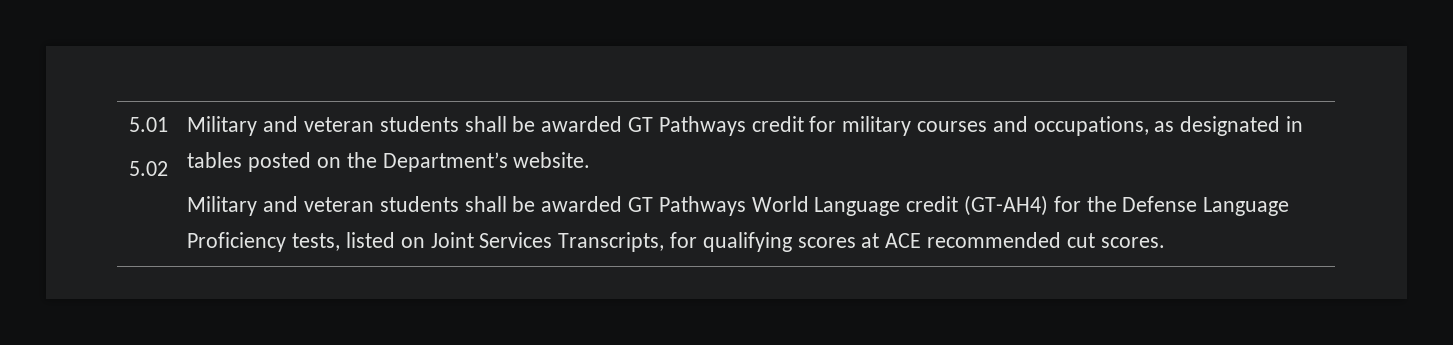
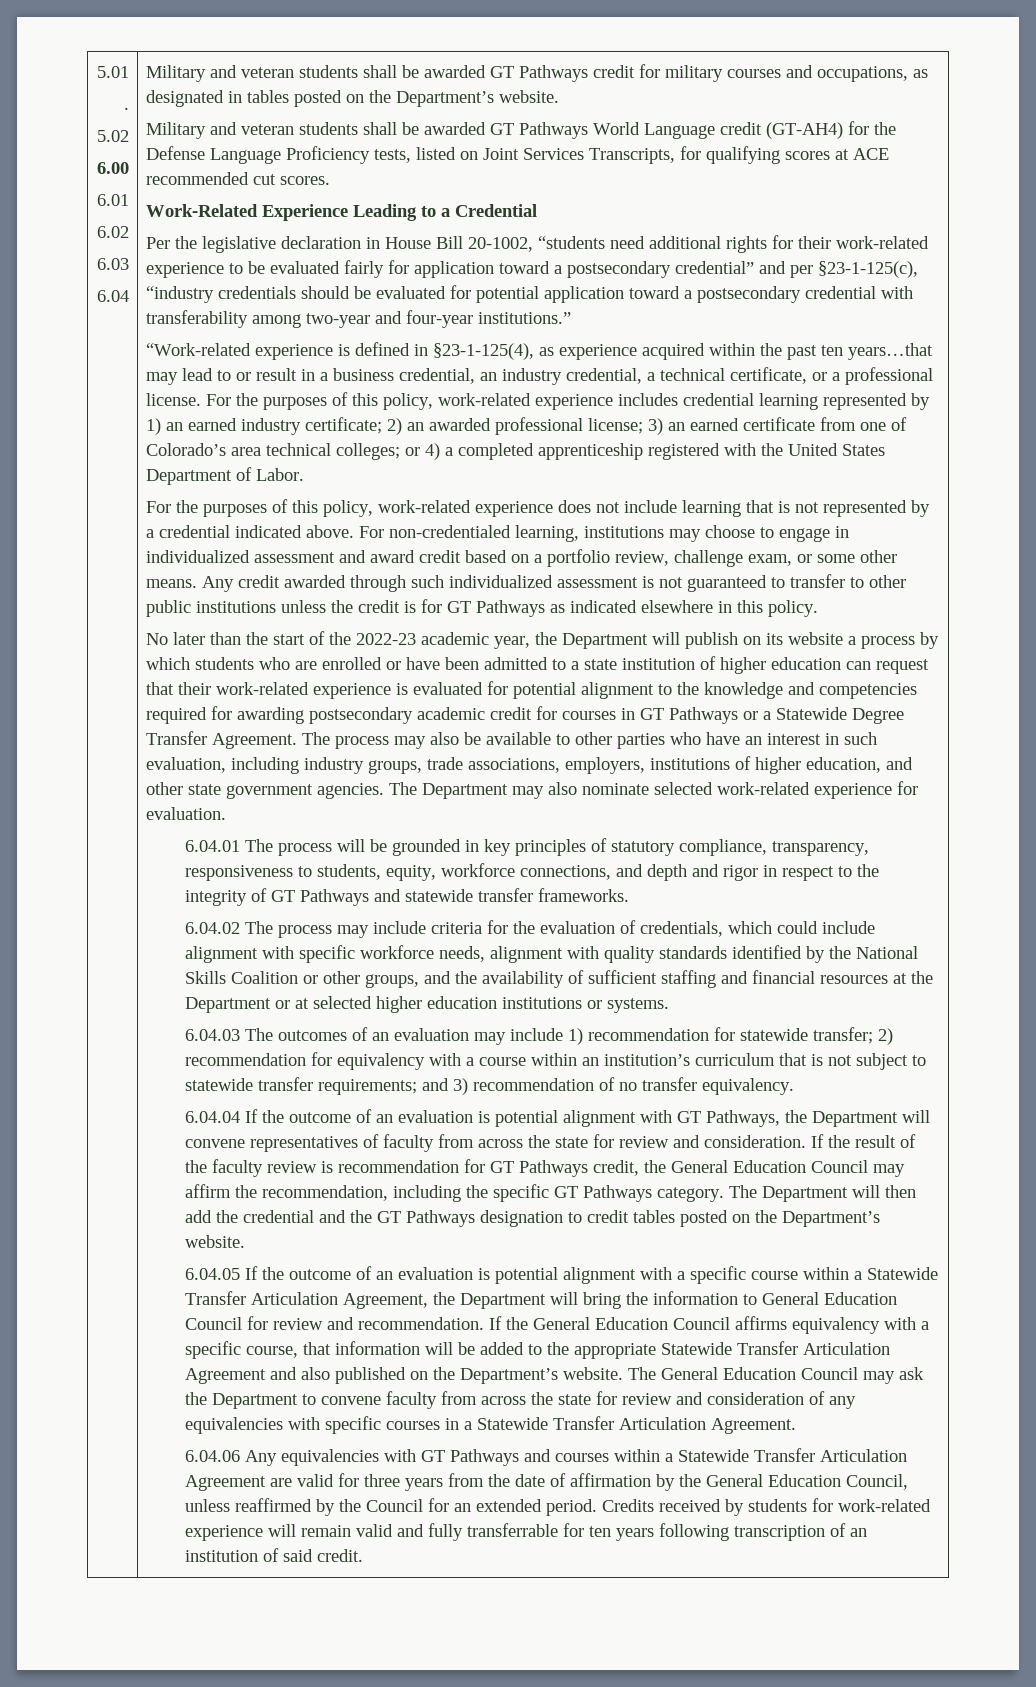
+ .
+ 6.00
+ 6.01
+ 6.02
+ 6.03
+ 6.04
+ Work-Related Experience Leading to a Credential
+ Per the legislative declaration in House Bill 20-1002, “students need additional rights for their work-related experience to be evaluated fairly for application toward a postsecondary credential” and per §23-1-125(c), “industry credentials should be evaluated for potential application toward a postsecondary credential with transferability among two-year and four-year institutions.”
+ “Work-related experience is defined in §23-1-125(4), as experience acquired within the past ten years…that may lead to or result in a business credential, an industry credential, a technical certificate, or a professional license. For the purposes of this policy, work-related experience includes credential learning represented by 1) an earned industry certificate; 2) an awarded professional license; 3) an earned certificate from one of Colorado’s area technical colleges; or 4) a completed apprenticeship registered with the United States Department of Labor.
+ For the purposes of this policy, work-related experience does not include learning that is not represented by a credential indicated above. For non-credentialed learning, institutions may choose to engage in individualized assessment and award credit based on a portfolio review, challenge exam, or some other means. Any credit awarded through such individualized assessment is not guaranteed to transfer to other public institutions unless the credit is for GT Pathways as indicated elsewhere in this policy.
+ No later than the start of the 2022-23 academic year, the Department will publish on its website a process by which students who are enrolled or have been admitted to a state institution of higher education can request that their work-related experience is evaluated for potential alignment to the knowledge and competencies required for awarding postsecondary academic credit for courses in GT Pathways or a Statewide Degree Transfer Agreement. The process may also be available to other parties who have an interest in such evaluation, including industry groups, trade associations, employers, institutions of higher education, and other state government agencies. The Department may also nominate selected work-related experience for evaluation.
+ 6.04.01 The process will be grounded in key principles of statutory compliance, transparency, responsiveness to students, equity, workforce connections, and depth and rigor in respect to the integrity of GT Pathways and statewide transfer frameworks.
+ 6.04.02 The process may include criteria for the evaluation of credentials, which could include alignment with specific workforce needs, alignment with quality standards identified by the National Skills Coalition or other groups, and the availability of sufficient staffing and financial resources at the Department or at selected higher education institutions or systems.
+ 6.04.03 The outcomes of an evaluation may include 1) recommendation for statewide transfer; 2) recommendation for equivalency with a course within an institution’s curriculum that is not subject to statewide transfer requirements; and 3) recommendation of no transfer equivalency.
+ 6.04.04 If the outcome of an evaluation is potential alignment with GT Pathways, the Department will convene representatives of faculty from across the state for review and consideration. If the result of the faculty review is recommendation for GT Pathways credit, the General Education Council may affirm the recommendation, including the specific GT Pathways category. The Department will then add the credential and the GT Pathways designation to credit tables posted on the Department’s website.
+ 6.04.05 If the outcome of an evaluation is potential alignment with a specific course within a Statewide Transfer Articulation Agreement, the Department will bring the information to General Education Council for review and recommendation. If the General Education Council affirms equivalency with a specific course, that information will be added to the appropriate Statewide Transfer Articulation Agreement and also published on the Department’s website. The General Education Council may ask the Department to convene faculty from across the state for review and consideration of any equivalencies with specific courses in a Statewide Transfer Articulation Agreement.
+ 6.04.06 Any equivalencies with GT Pathways and courses within a Statewide Transfer Articulation Agreement are valid for three years from the date of affirmation by the General Education Council, unless reaffirmed by the Council for an extended period. Credits received by students for work-related experience will remain valid and fully transferrable for ten years following transcription of an institution of said credit.

